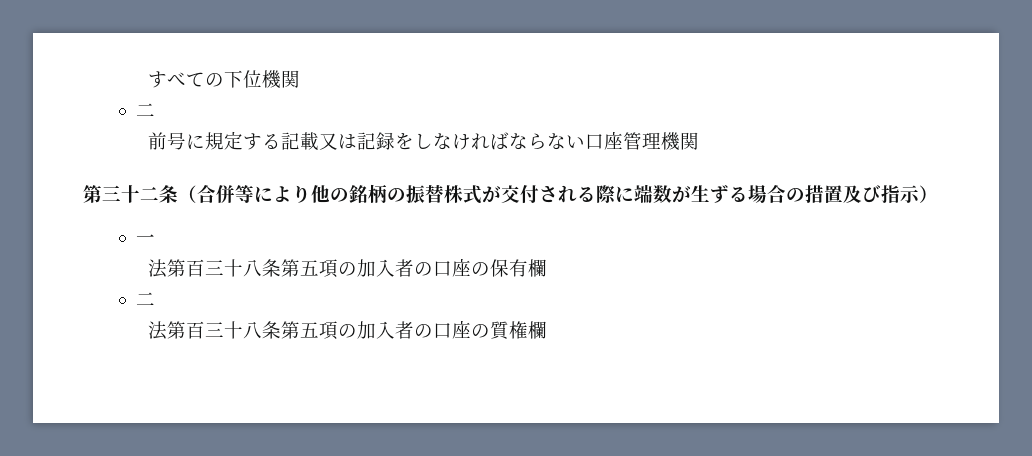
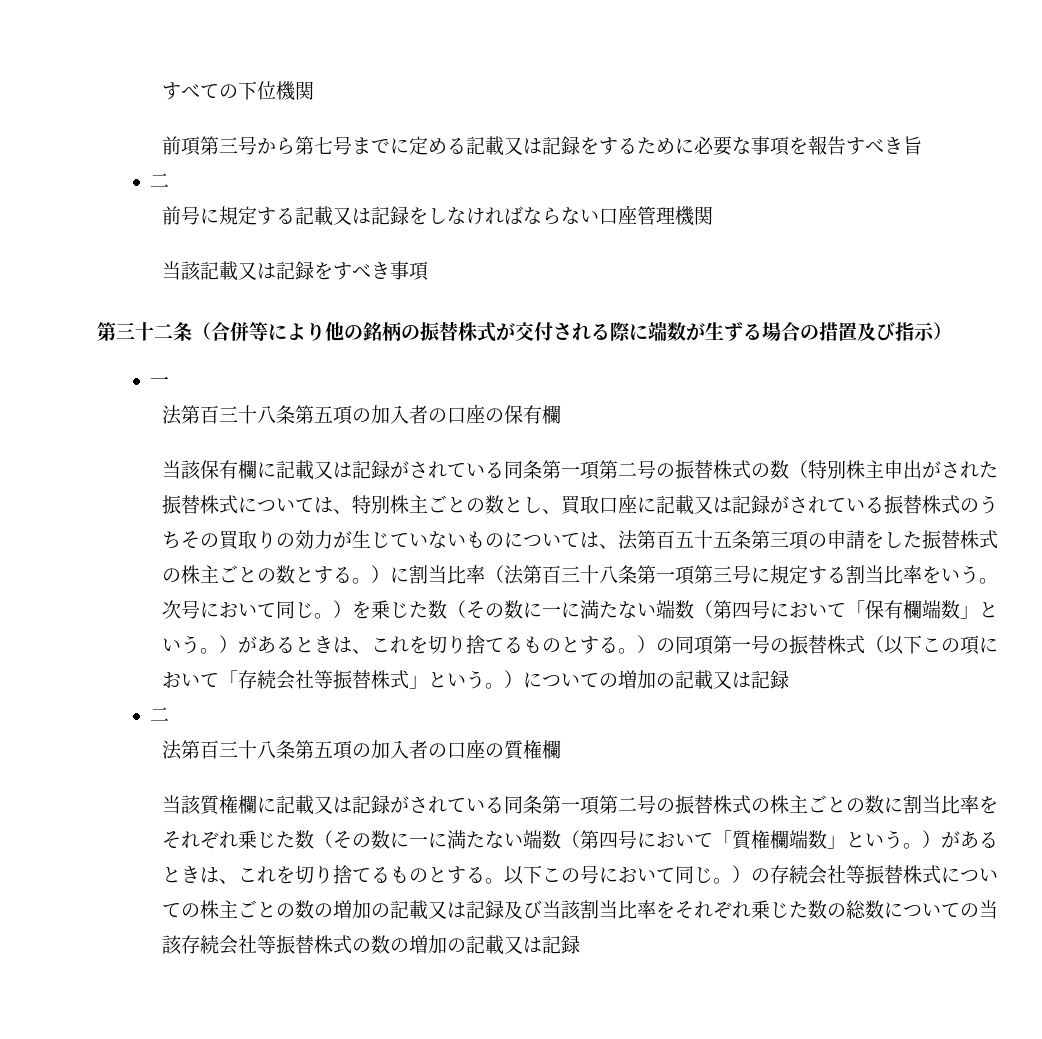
+ 前項第三号から第七号までに定める記載又は記録をするために必要な事項を報告すべき旨
+ 当該記載又は記録をすべき事項
+ 当該保有欄に記載又は記録がされている同条第一項第二号の振替株式の数（特別株主申出がされた振替株式については、特別株主ごとの数とし、買取口座に記載又は記録がされている振替株式のうちその買取りの効力が生じていないものについては、法第百五十五条第三項の申請をした振替株式の株主ごとの数とする。）に割当比率（法第百三十八条第一項第三号に規定する割当比率をいう。次号において同じ。）を乗じた数（その数に一に満たない端数（第四号において「保有欄端数」という。）があるときは、これを切り捨てるものとする。）の同項第一号の振替株式（以下この項において「存続会社等振替株式」という。）についての増加の記載又は記録
+ 当該質権欄に記載又は記録がされている同条第一項第二号の振替株式の株主ごとの数に割当比率をそれぞれ乗じた数（その数に一に満たない端数（第四号において「質権欄端数」という。）があるときは、これを切り捨てるものとする。以下この号において同じ。）の存続会社等振替株式についての株主ごとの数の増加の記載又は記録及び当該割当比率をそれぞれ乗じた数の総数についての当該存続会社等振替株式の数の増加の記載又は記録

